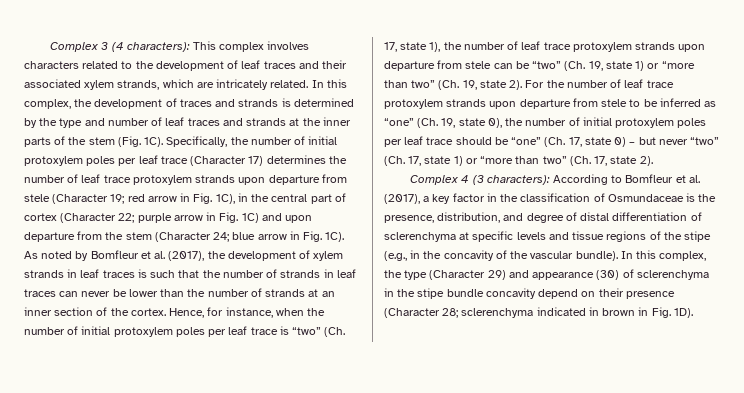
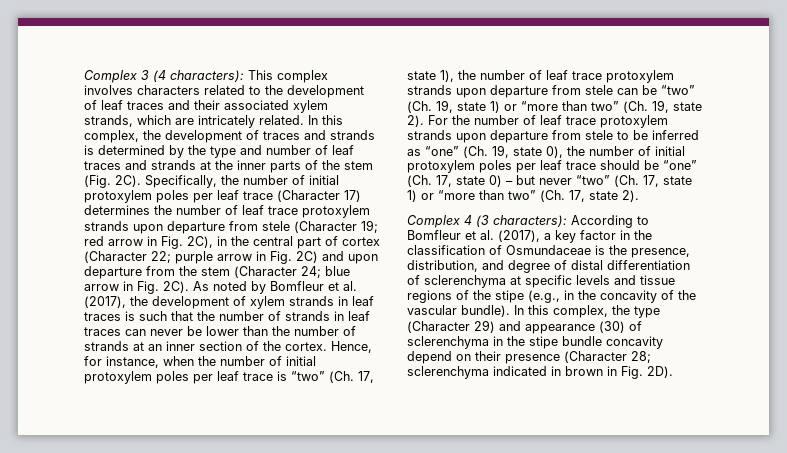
- In this complex, the development of traces and strands is determined by the type and number of leaf traces and strands at the inner parts of the stem (Fig. 1C).
+ In this complex, the development of traces and strands is determined by the type and number of leaf traces and strands at the inner parts of the stem (Fig. 2C).
- Specifically, the number of initial protoxylem poles per leaf trace (Character 17) determines the number of leaf trace protoxylem strands upon departure from stele (Character 19; red arrow in Fig. 1C), in the central part of cortex (Character 22; purple arrow in Fig. 1C) and upon departure from the stem (Character 24; blue arrow in Fig. 1C).
+ Specifically, the number of initial protoxylem poles per leaf trace (Character 17) determines the number of leaf trace protoxylem strands upon departure from stele (Character 19; red arrow in Fig. 2C), in the central part of cortex (Character 22; purple arrow in Fig. 2C) and upon departure from the stem (Character 24; blue arrow in Fig. 2C).
- In this complex, the type (Character 29) and appearance (30) of sclerenchyma in the stipe bundle concavity depend on their presence (Character 28; sclerenchyma indicated in brown in Fig. 1D).
+ In this complex, the type (Character 29) and appearance (30) of sclerenchyma in the stipe bundle concavity depend on their presence (Character 28; sclerenchyma indicated in brown in Fig. 2D).

